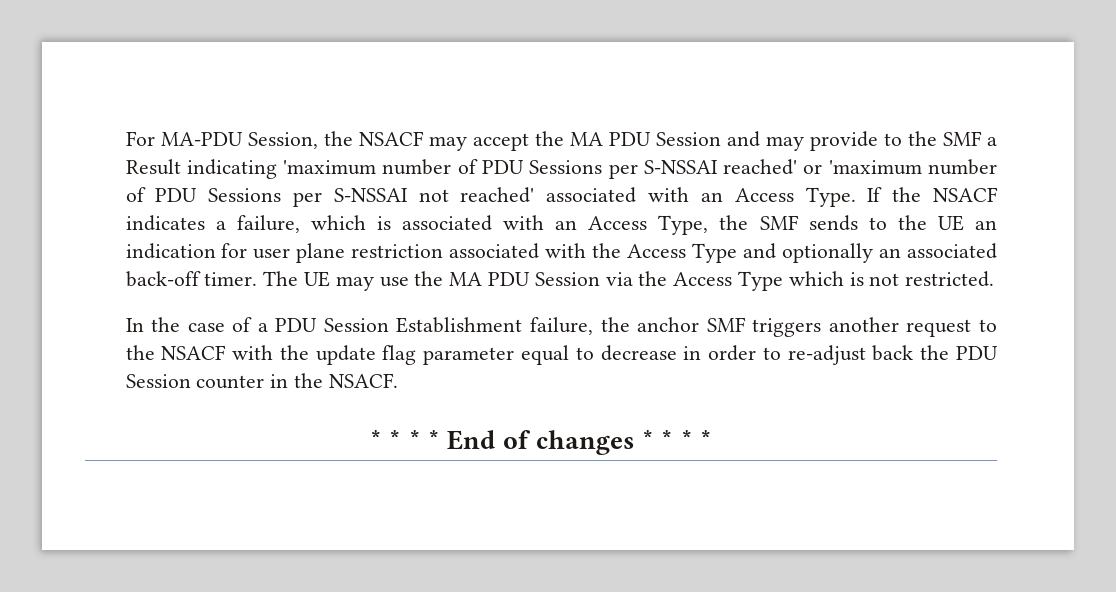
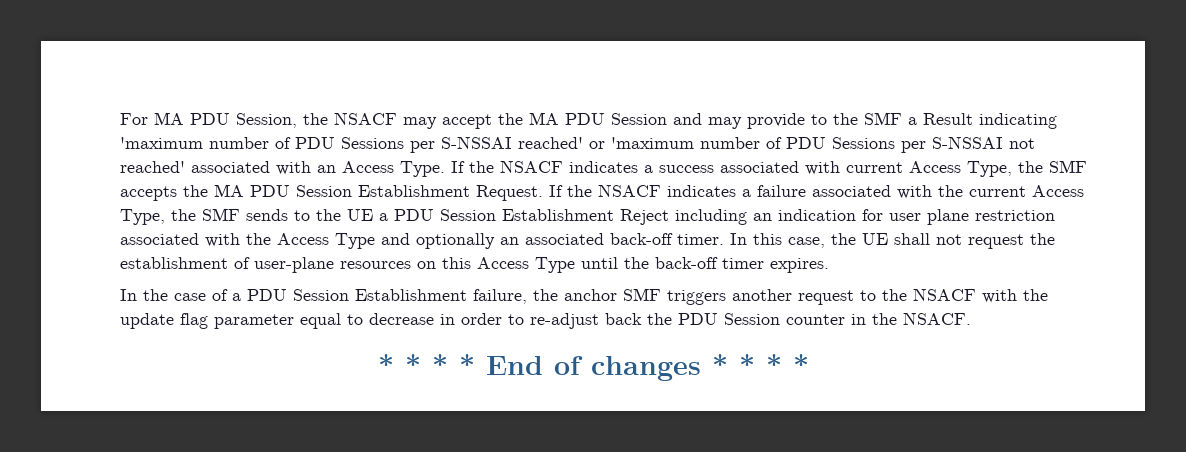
- For MA-PDU Session, the NSACF may accept the MA PDU Session and may provide to the SMF a Result indicating 'maximum number of PDU Sessions per S-NSSAI reached' or 'maximum number of PDU Sessions per S-NSSAI not reached' associated with an Access Type.
+ For MA PDU Session, the NSACF may accept the MA PDU Session and may provide to the SMF a Result indicating 'maximum number of PDU Sessions per S-NSSAI reached' or 'maximum number of PDU Sessions per S-NSSAI not reached' associated with an Access Type.
- If the NSACF indicates a failure, which is associated with an Access Type, the SMF sends to the UE an indication for user plane restriction associated with the Access Type and optionally an associated back-off timer.
+ If the NSACF indicates a success associated with current Access Type, the SMF accepts the MA PDU Session Establishment Request. If the NSACF indicates a failure associated with the current Access Type, the SMF sends to the UE a PDU Session Establishment Reject including an indication for user plane restriction associated with the Access Type and optionally an associated back-off timer.
- The UE may use the MA PDU Session via the Access Type which is not restricted.
+ In this case, the UE shall not request the establishment of user-plane resources on this Access Type until the back-off timer expires.

